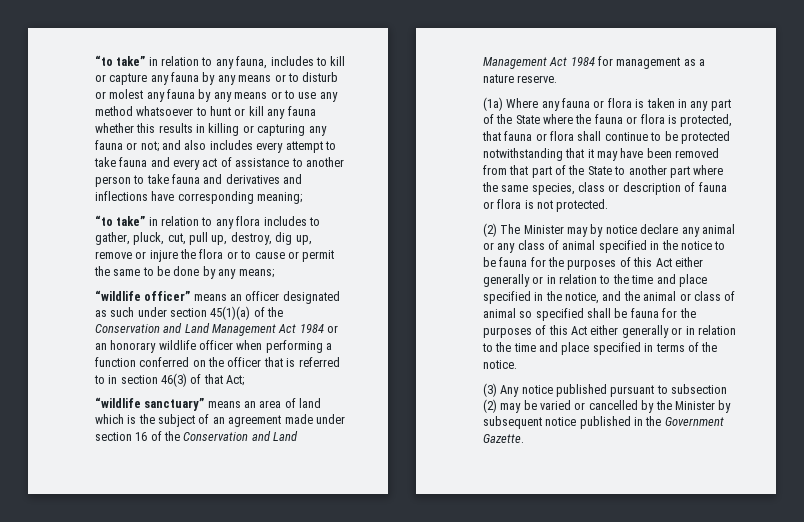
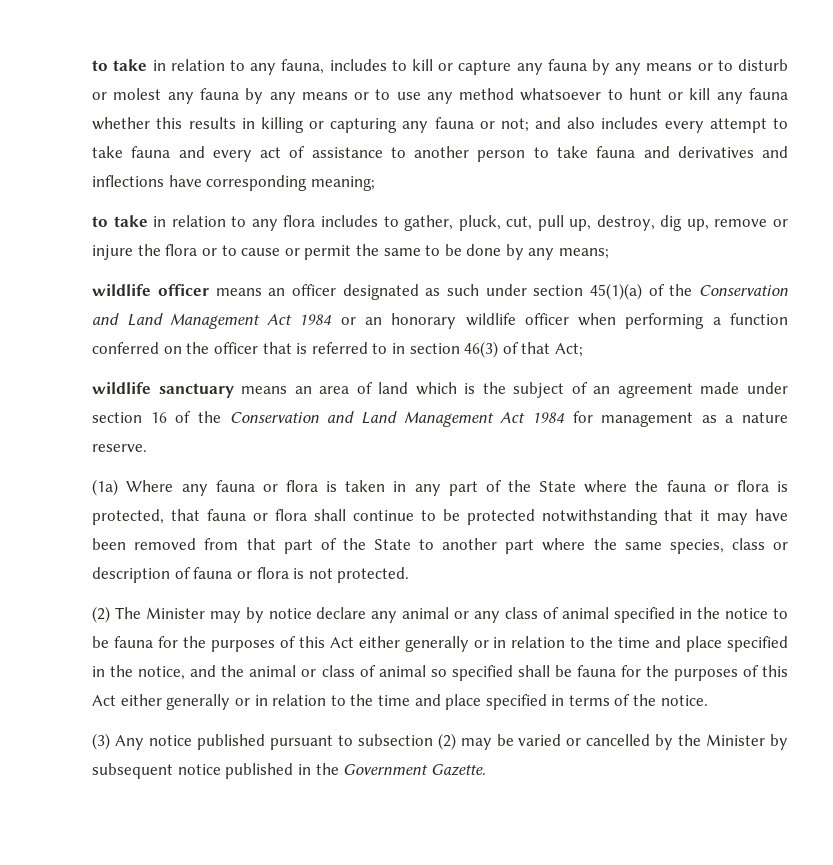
- “to take” in relation to any fauna, includes to kill or capture any fauna by any means or to disturb or molest any fauna by any means or to use any method whatsoever to hunt or kill any fauna whether this results in killing or capturing any fauna or not;
+ to take in relation to any fauna, includes to kill or capture any fauna by any means or to disturb or molest any fauna by any means or to use any method whatsoever to hunt or kill any fauna whether this results in killing or capturing any fauna or not;
- “to take” in relation to any flora includes to gather, pluck, cut, pull up, destroy, dig up, remove or injure the flora or to cause or permit the same to be done by any means;
+ to take in relation to any flora includes to gather, pluck, cut, pull up, destroy, dig up, remove or injure the flora or to cause or permit the same to be done by any means;
- “wildlife officer” means an officer designated as such under section 45(1)(a) of the Conservation and Land Management Act 1984 or an honorary wildlife officer when performing a function conferred on the officer that is referred to in section 46(3) of that Act;
+ wildlife officer means an officer designated as such under section 45(1)(a) of the Conservation and Land Management Act 1984 or an honorary wildlife officer when performing a function conferred on the officer that is referred to in section 46(3) of that Act;
- “wildlife sanctuary” means an area of land which is the subject of an agreement made under section 16 of the Conservation and Land Management Act 1984 for management as a nature reserve.
+ wildlife sanctuary means an area of land which is the subject of an agreement made under section 16 of the Conservation and Land Management Act 1984 for management as a nature reserve.

